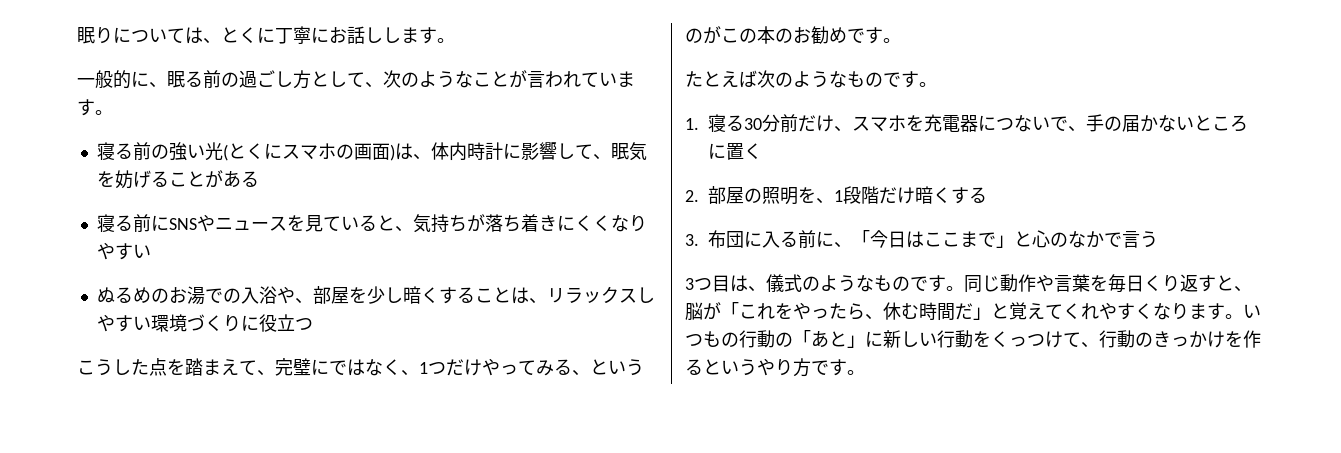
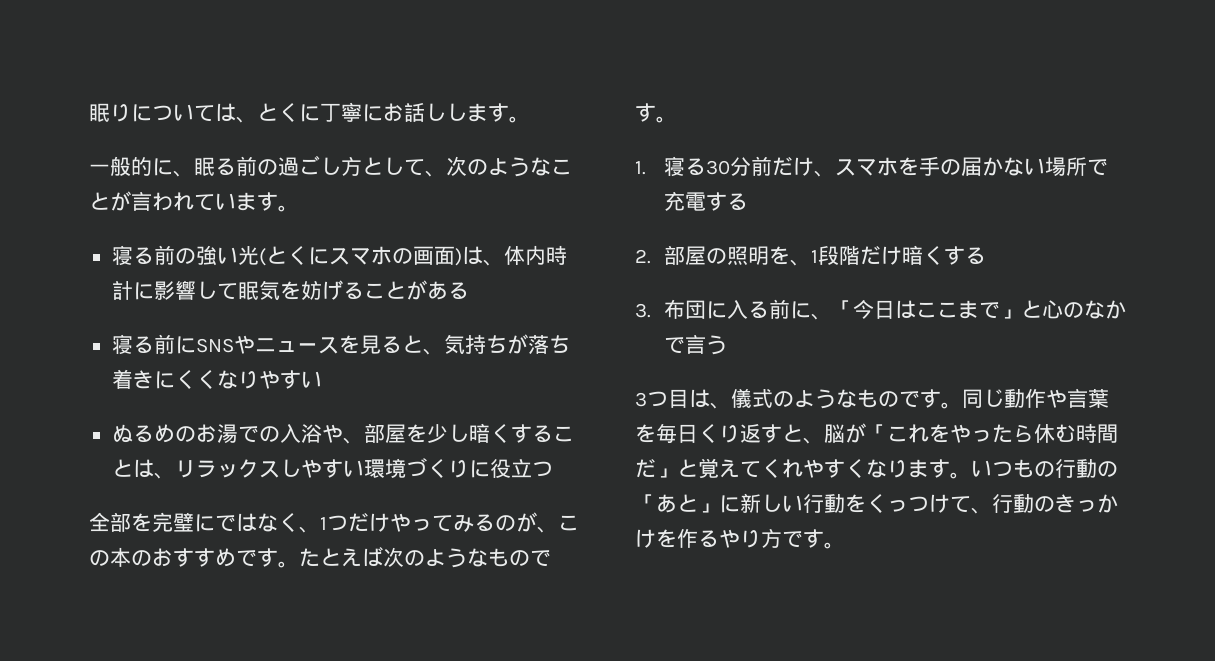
- 寝る前の強い光(とくにスマホの画面)は、体内時計に影響して、眠気を妨げることがある
+ 寝る前の強い光(とくにスマホの画面)は、体内時計に影響して眠気を妨げることがある
- 寝る前にSNSやニュースを見ていると、気持ちが落ち着きにくくなりやすい
+ 寝る前にSNSやニュースを見ると、気持ちが落ち着きにくくなりやすい
- こうした点を踏まえて、完璧にではなく、1つだけやってみる、というのがこの本のお勧めです。
- たとえば次のようなものです。
+ 全部を完璧にではなく、1つだけやってみるのが、この本のおすすめです。たとえば次のようなものです。
- 1.寝る30分前だけ、スマホを充電器につないで、手の届かないところに置く
+ 1.寝る30分前だけ、スマホを手の届かない場所で充電する
- 同じ動作や言葉を毎日くり返すと、脳が「これをやったら、休む時間だ」と覚えてくれやすくなります。
+ 同じ動作や言葉を毎日くり返すと、脳が「これをやったら休む時間だ」と覚えてくれやすくなります。
- いつもの行動の「あと」に新しい行動をくっつけて、行動のきっかけを作るというやり方です。
+ いつもの行動の「あと」に新しい行動をくっつけて、行動のきっかけを作るやり方です。

